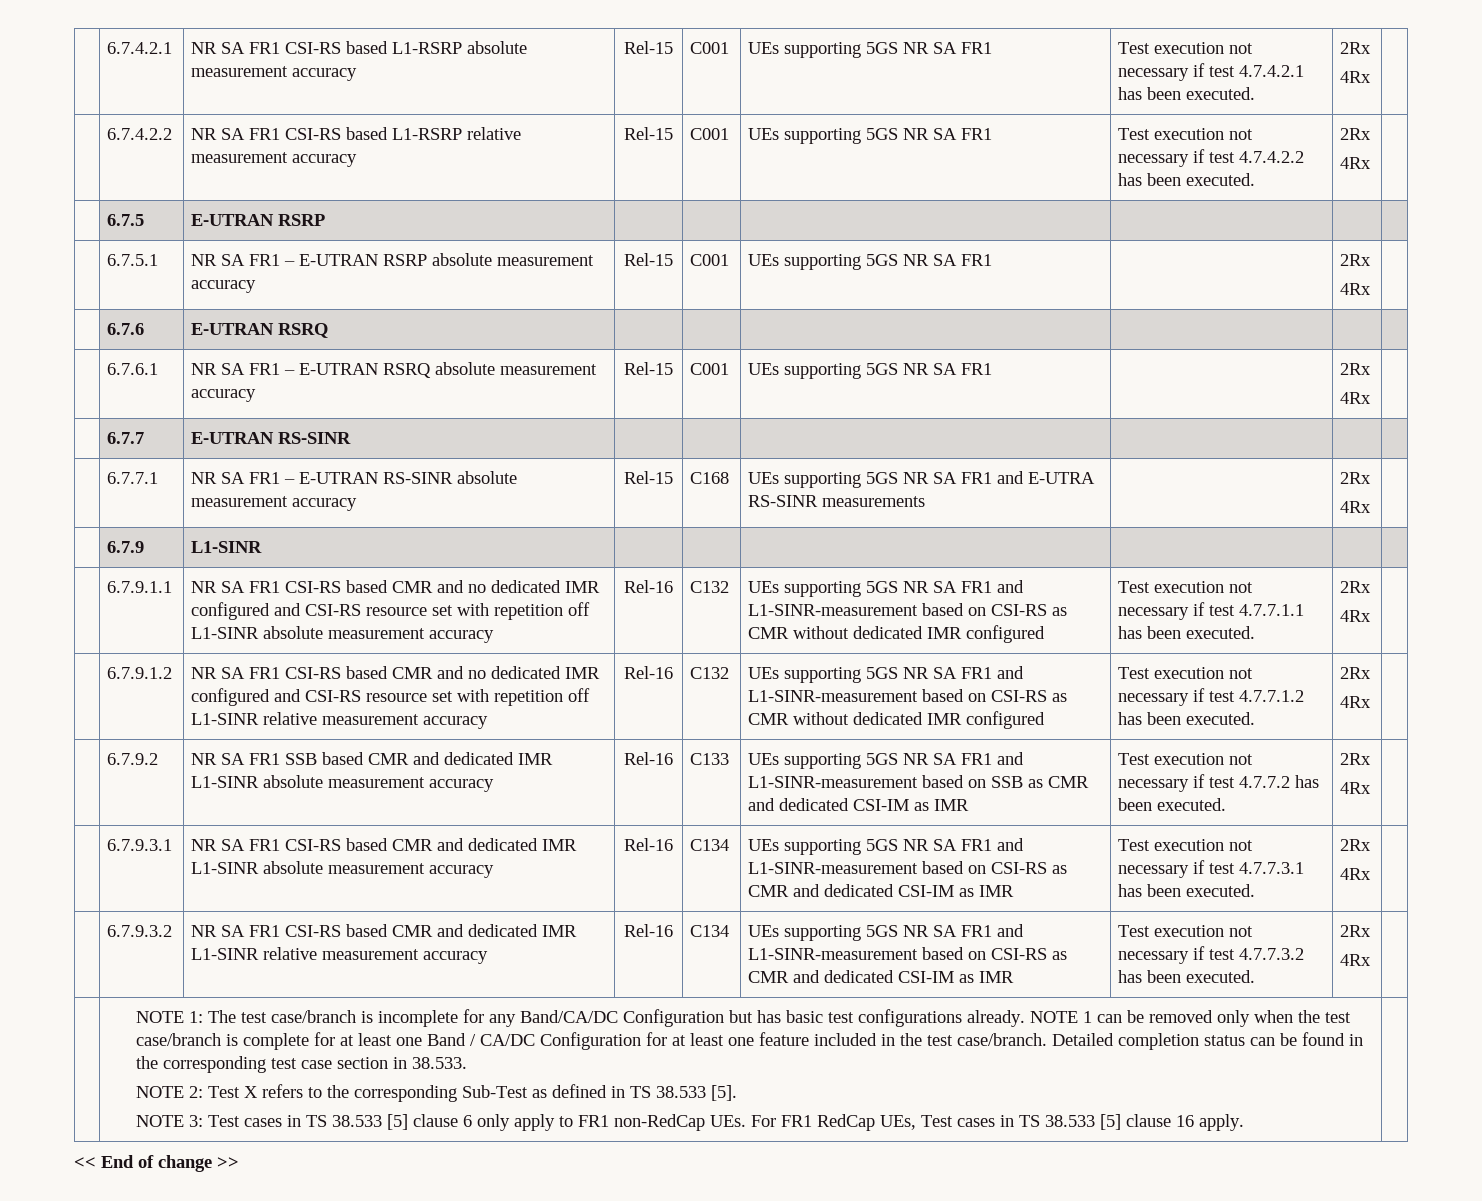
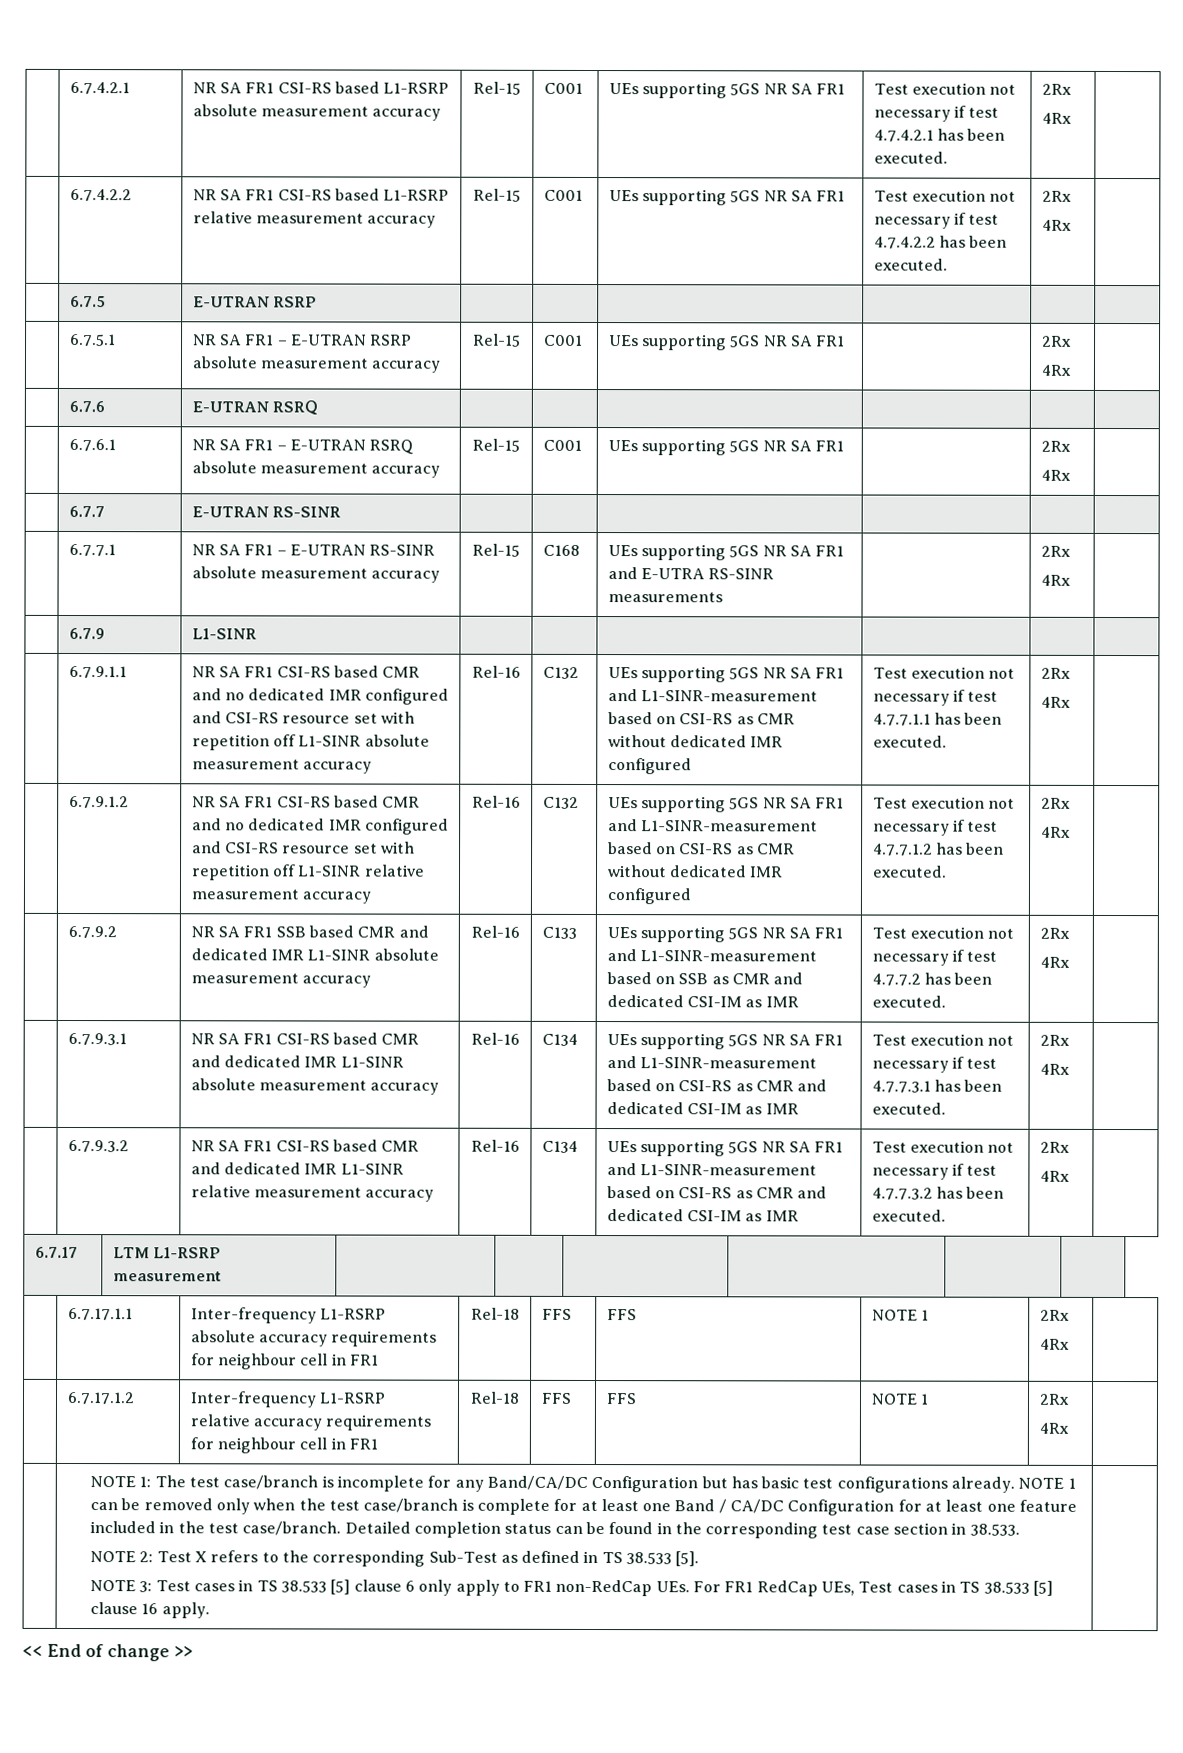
+ 6.7.17 | LTM L1-RSRP measurement | | | | | |
+ | 6.7.17.1.1 | Inter-frequency L1-RSRP absolute accuracy requirements for neighbour cell in FR1 | Rel-18 | FFS | FFS | NOTE 1 | 2Rx
+ 4Rx |
+ | 6.7.17.1.2 | Inter-frequency L1-RSRP relative accuracy requirements for neighbour cell in FR1 | Rel-18 | FFS | FFS | NOTE 1 | 2Rx
+ 4Rx |

